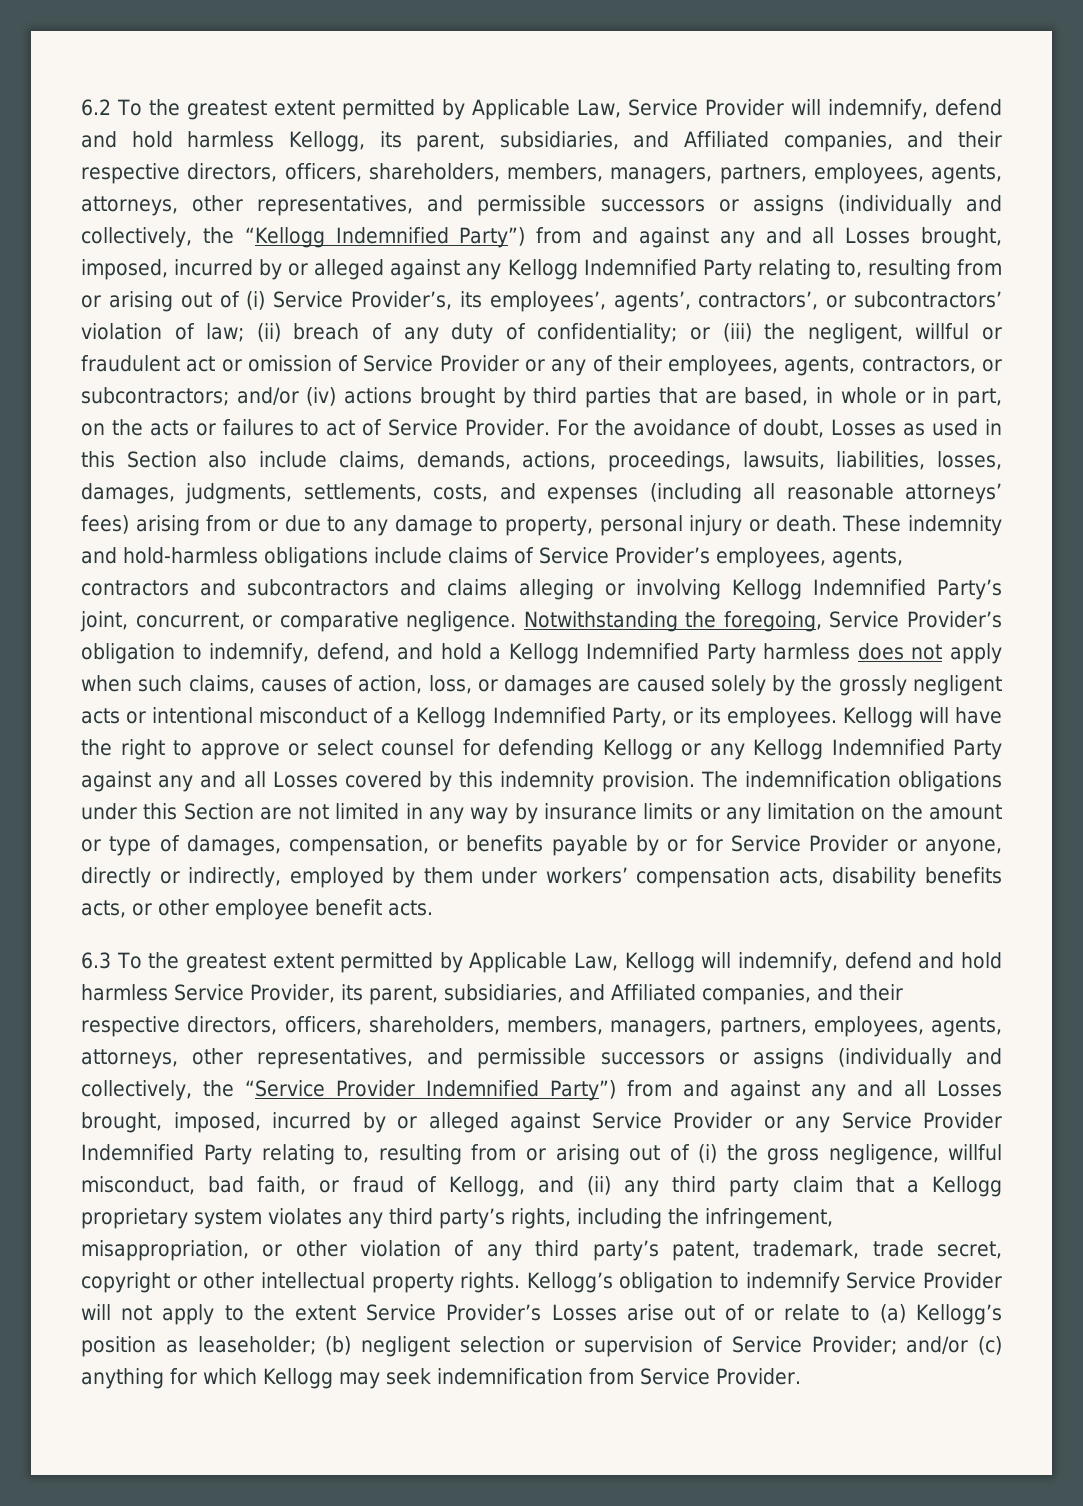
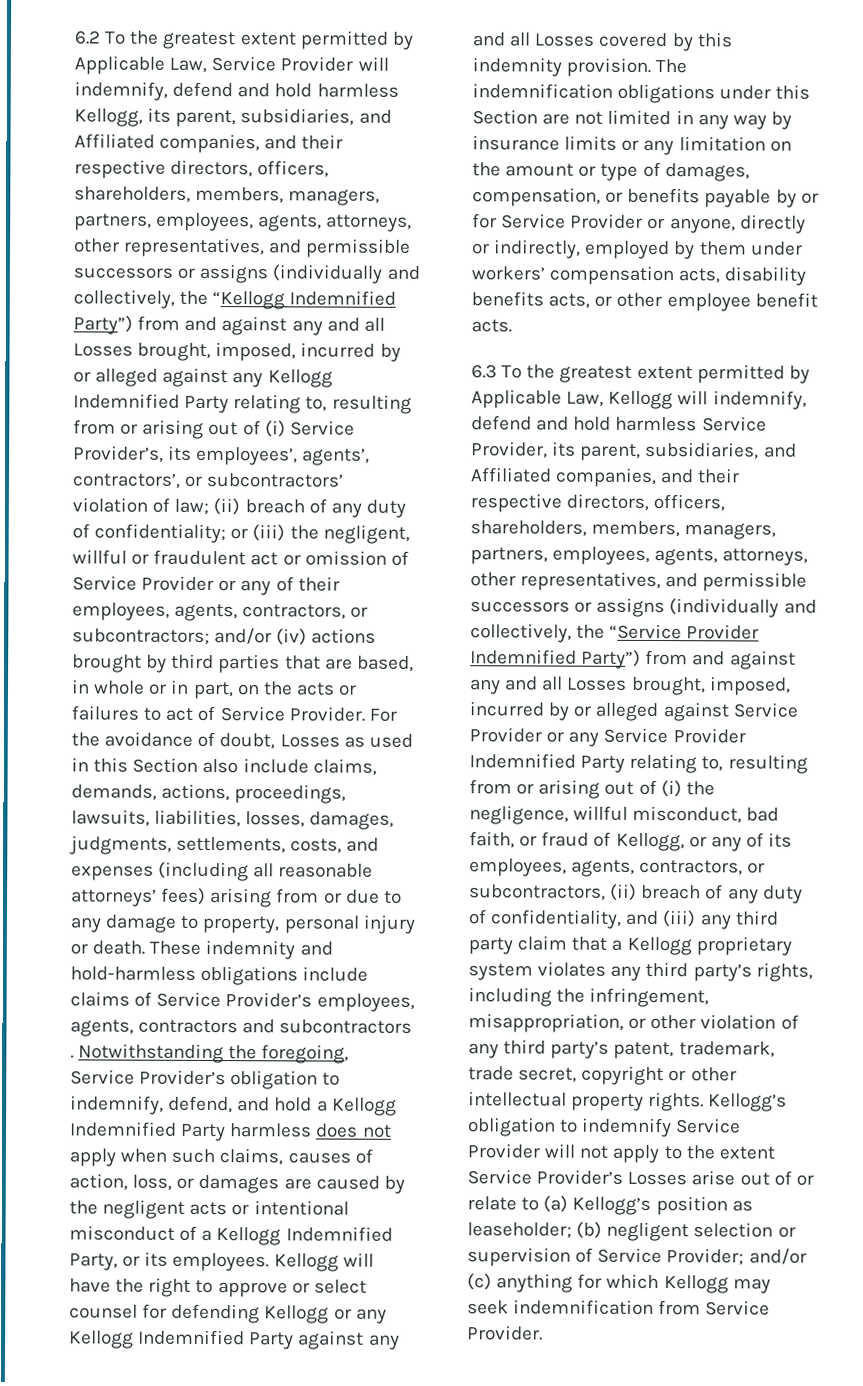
- These indemnity and hold-harmless obligations include claims of Service Provider’s employees, agents, contractors and subcontractors and claims alleging or involving Kellogg Indemnified Party’s joint, concurrent, or comparative negligence.
+ These indemnity and hold-harmless obligations include claims of Service Provider’s employees, agents, contractors and subcontractors .
- Notwithstanding the foregoing, Service Provider’s obligation to indemnify, defend, and hold a Kellogg Indemnified Party harmless does not apply when such claims, causes of action, loss, or damages are caused solely by the grossly negligent acts or intentional misconduct of a Kellogg Indemnified Party, or its employees.
+ Notwithstanding the foregoing, Service Provider’s obligation to indemnify, defend, and hold a Kellogg Indemnified Party harmless does not apply when such claims, causes of action, loss, or damages are caused by the negligent acts or intentional misconduct of a Kellogg Indemnified Party, or its employees.
- 6.3 To the greatest extent permitted by Applicable Law, Kellogg will indemnify, defend and hold harmless Service Provider, its parent, subsidiaries, and Affiliated companies, and their respective directors, officers, shareholders, members, managers, partners, employees, agents, attorneys, other representatives, and permissible successors or assigns (individually and collectively, the “Service Provider Indemnified Party”) from and against any and all Losses brought, imposed, incurred by or alleged against Service Provider or any Service Provider Indemnified Party relating to, resulting from or arising out of (i) the gross negligence, willful misconduct, bad faith, or fraud of Kellogg, and (ii) any third party claim that a Kellogg proprietary system violates any third party’s rights, including the infringement, misappropriation, or other violation of any third party’s patent, trademark, trade secret, copyright or other intellectual property rights.
+ 6.3 To the greatest extent permitted by Applicable Law, Kellogg will indemnify, defend and hold harmless Service Provider, its parent, subsidiaries, and Affiliated companies, and their respective directors, officers, shareholders, members, managers, partners, employees, agents, attorneys, other representatives, and permissible successors or assigns (individually and collectively, the “Service Provider Indemnified Party”) from and against any and all Losses brought, imposed, incurred by or alleged against Service Provider or any Service Provider Indemnified Party relating to, resulting from or arising out of (i) the negligence, willful misconduct, bad faith, or fraud of Kellogg, or any of its employees, agents, contractors, or subcontractors, (ii) breach of any duty of confidentiality, and (iii) any third party claim that a Kellogg proprietary system violates any third party’s rights, including the infringement, misappropriation, or other violation of any third party’s patent, trademark, trade secret, copyright or other intellectual property rights.

